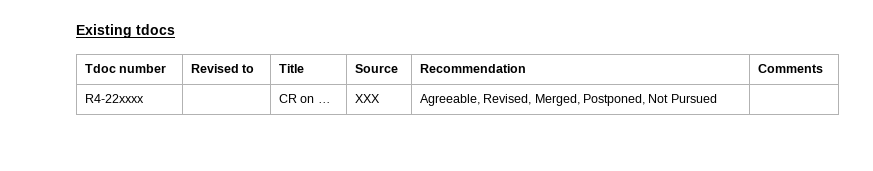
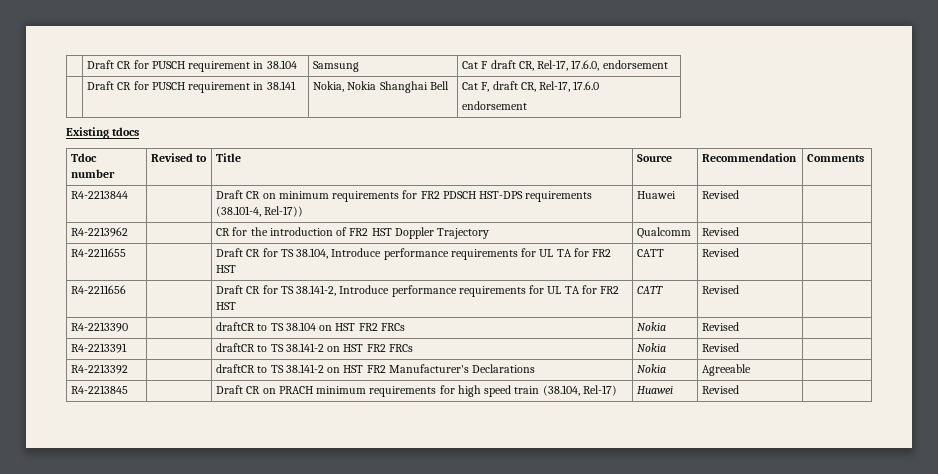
+ | Draft CR for PUSCH requirement in 38.104 | Samsung | Cat F draft CR, Rel-17, 17.6.0, endorsement
+ | Draft CR for PUSCH requirement in 38.141 | Nokia, Nokia Shanghai Bell | Cat F, draft CR, Rel-17, 17.6.0
+ endorsement
- R4-22xxxx | | CR on … | XXX | Agreeable, Revised, Merged, Postponed, Not Pursued |
+ R4-2213844 | | Draft CR on minimum requirements for FR2 PDSCH HST-DPS requirements (38.101-4, Rel-17)) | Huawei | Revised |
+ R4-2213962 | | CR for the introduction of FR2 HST Doppler Trajectory | Qualcomm | Revised |
+ R4-2211655 | | Draft CR for TS 38.104, Introduce performance requirements for UL TA for FR2 HST | CATT | Revised |
+ R4-2211656 | | Draft CR for TS 38.141-2, Introduce performance requirements for UL TA for FR2 HST | CATT | Revised |
+ R4-2213390 | | draftCR to TS 38.104 on HST FR2 FRCs | Nokia | Revised |
+ R4-2213391 | | draftCR to TS 38.141-2 on HST FR2 FRCs | Nokia | Revised |
+ R4-2213392 | | draftCR to TS 38.141-2 on HST FR2 Manufacturer's Declarations | Nokia | Agreeable |
+ R4-2213845 | | Draft CR on PRACH minimum requirements for high speed train (38.104, Rel-17) | Huawei | Revised |

